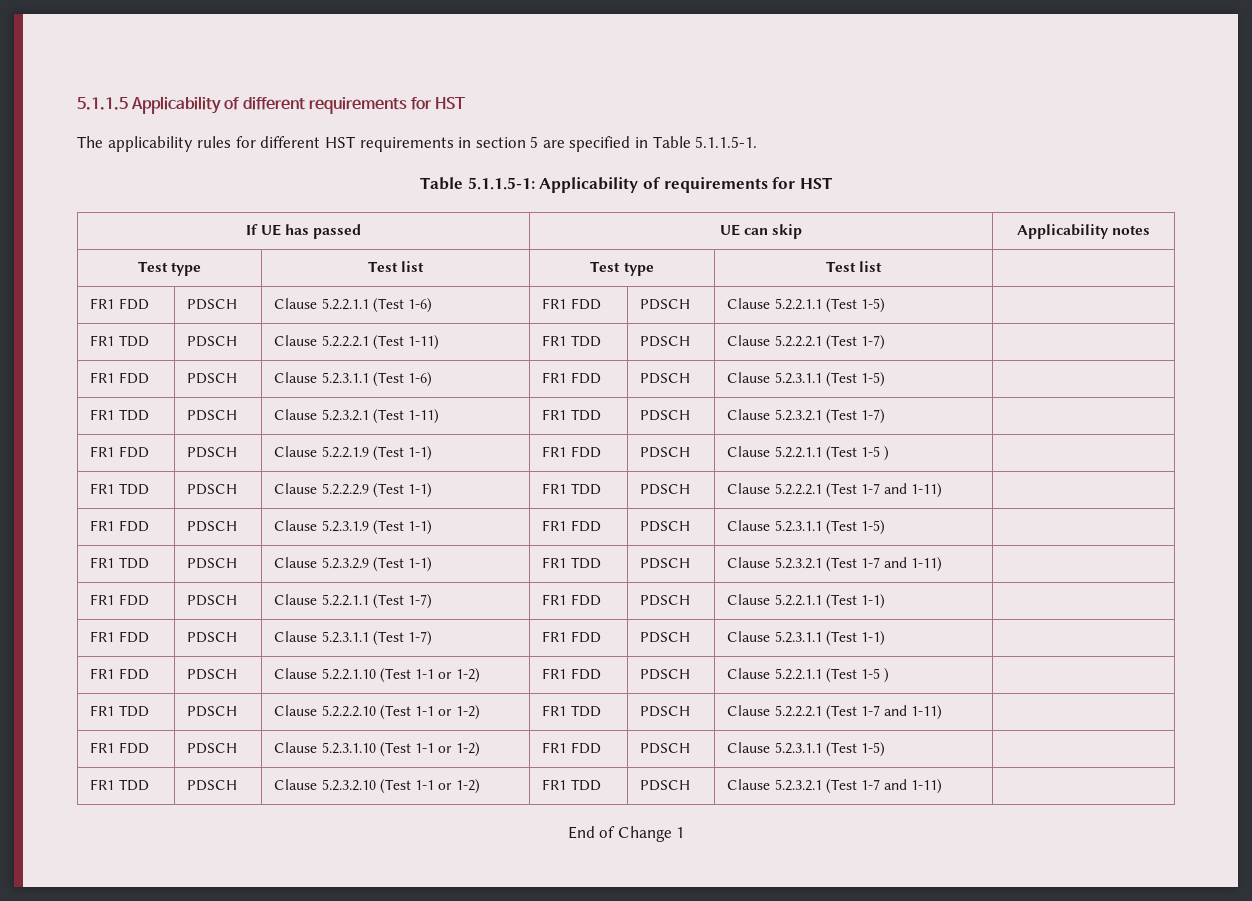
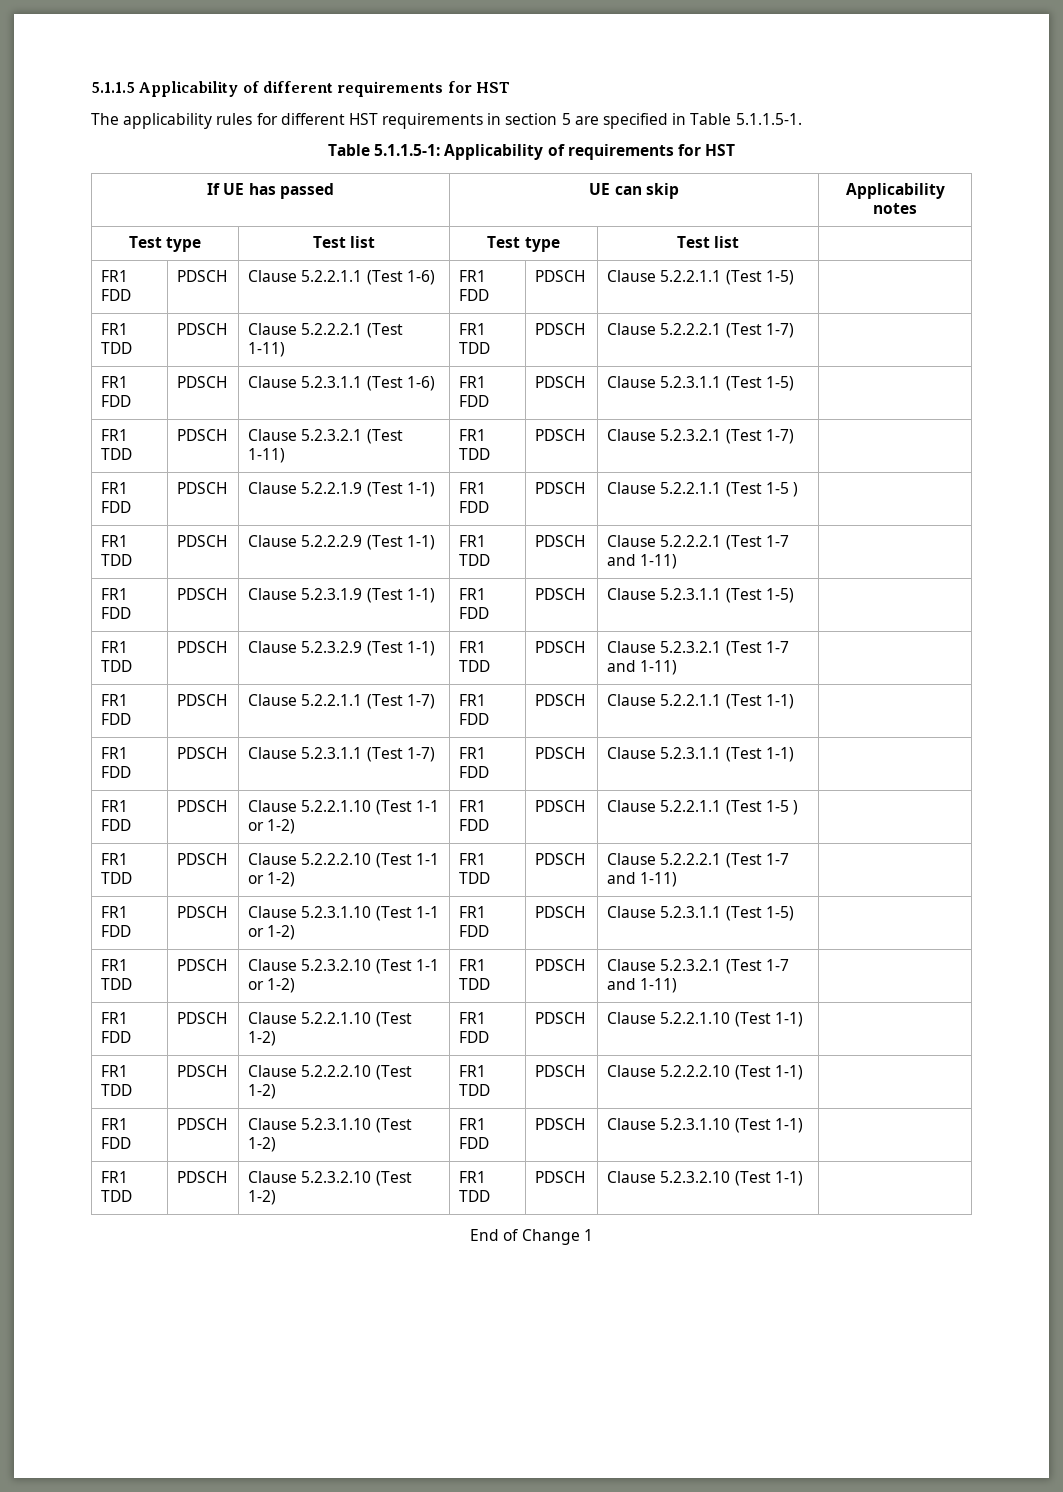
+ FR1 FDD | PDSCH | Clause 5.2.2.1.10 (Test 1-2) | FR1 FDD | PDSCH | Clause 5.2.2.1.10 (Test 1-1) |
+ FR1 TDD | PDSCH | Clause 5.2.2.2.10 (Test 1-2) | FR1 TDD | PDSCH | Clause 5.2.2.2.10 (Test 1-1) |
+ FR1 FDD | PDSCH | Clause 5.2.3.1.10 (Test 1-2) | FR1 FDD | PDSCH | Clause 5.2.3.1.10 (Test 1-1) |
+ FR1 TDD | PDSCH | Clause 5.2.3.2.10 (Test 1-2) | FR1 TDD | PDSCH | Clause 5.2.3.2.10 (Test 1-1) |

